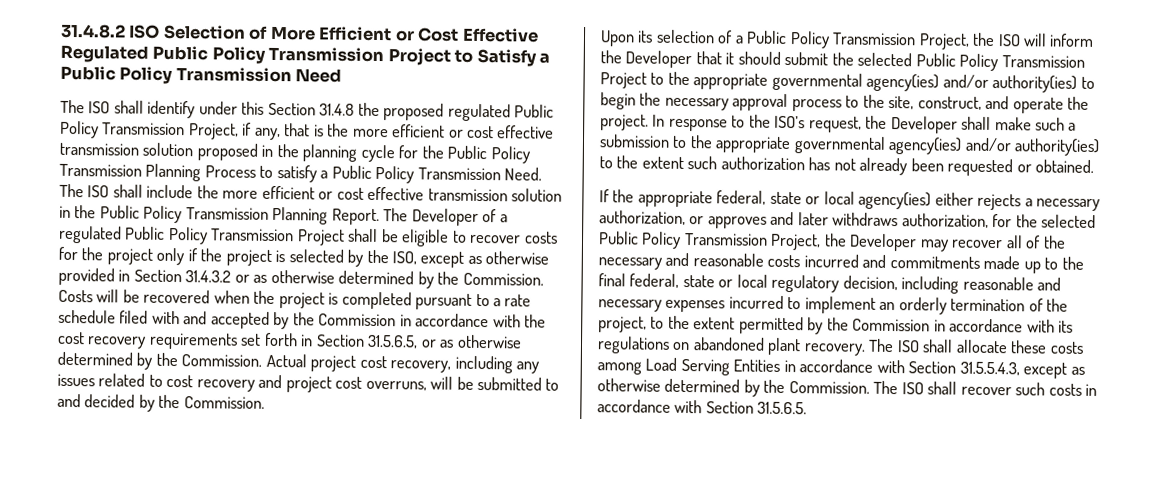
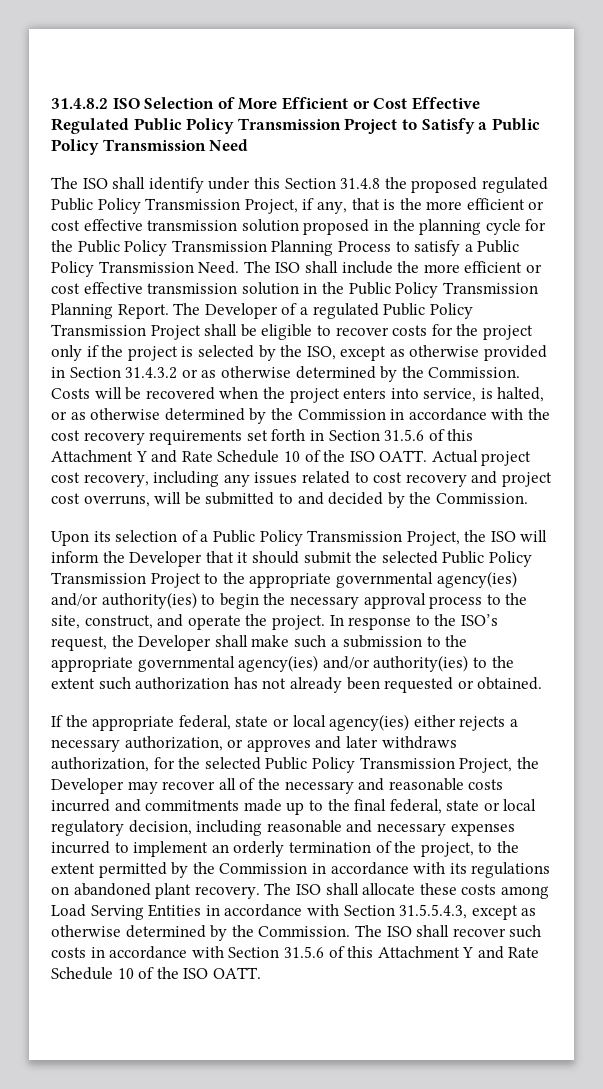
- Costs will be recovered when the project is completed pursuant to a rate schedule filed with and accepted by the Commission in accordance with the cost recovery requirements set forth in Section 31.5.6.5, or as otherwise determined by the Commission.
+ Costs will be recovered when the project enters into service, is halted, or as otherwise determined by the Commission in accordance with the cost recovery requirements set forth in Section 31.5.6 of this Attachment Y and Rate Schedule 10 of the ISO OATT.
- The ISO shall recover such costs in accordance with Section 31.5.6.5.
+ The ISO shall recover such costs in accordance with Section 31.5.6 of this Attachment Y and Rate Schedule 10 of the ISO OATT.

